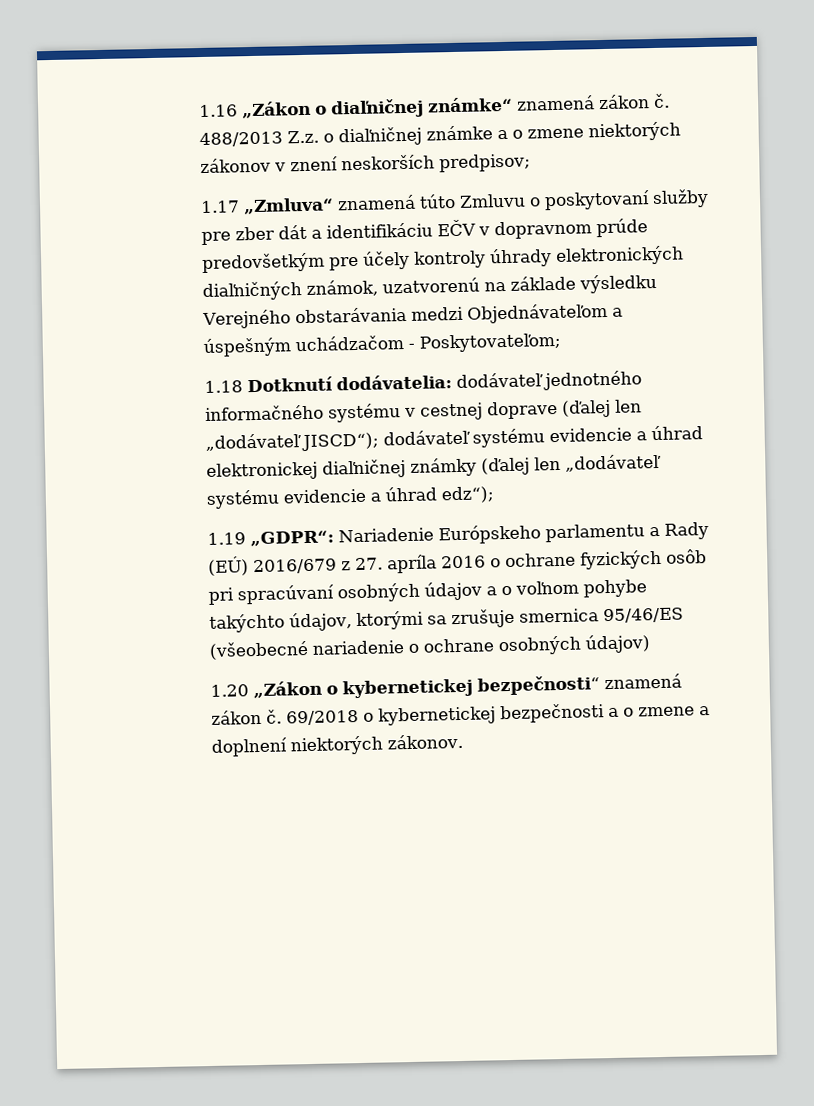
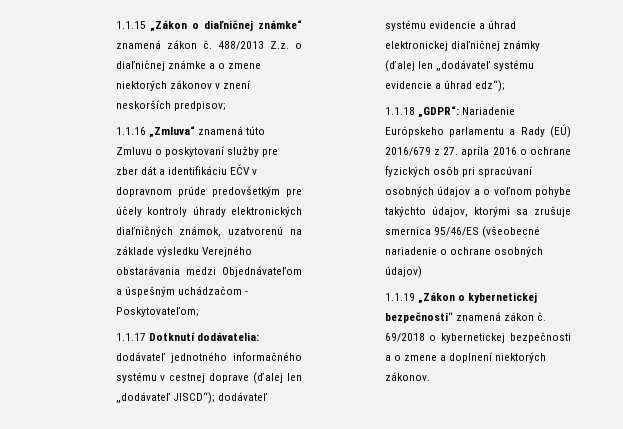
- 1.16 „Zákon o diaľničnej známke“ znamená zákon č.
+ 1.1.15 „Zákon o diaľničnej známke“ znamená zákon č.
- 1.17 „Zmluva“ znamená túto Zmluvu o poskytovaní služby pre zber dát a identifikáciu EČV v dopravnom prúde predovšetkým pre účely kontroly úhrady elektronických diaľničných známok, uzatvorenú na základe výsledku Verejného obstarávania medzi Objednávateľom a úspešným uchádzačom - Poskytovateľom;
+ 1.1.16 „Zmluva“ znamená túto Zmluvu o poskytovaní služby pre zber dát a identifikáciu EČV v dopravnom prúde predovšetkým pre účely kontroly úhrady elektronických diaľničných známok, uzatvorenú na základe výsledku Verejného obstarávania medzi Objednávateľom a úspešným uchádzačom - Poskytovateľom;
- 1.18 Dotknutí dodávatelia: dodávateľ jednotného informačného systému v cestnej doprave (ďalej len „dodávateľ JISCD“); dodávateľ systému evidencie a úhrad elektronickej diaľničnej známky (ďalej len „dodávateľ systému evidencie a úhrad edz“);
+ 1.1.17 Dotknutí dodávatelia: dodávateľ jednotného informačného systému v cestnej doprave (ďalej len „dodávateľ JISCD“); dodávateľ systému evidencie a úhrad elektronickej diaľničnej známky (ďalej len „dodávateľ systému evidencie a úhrad edz“);
- 1.19 „GDPR“: Nariadenie Európskeho parlamentu a Rady (EÚ) 2016/679 z 27. apríla 2016 o ochrane fyzických osôb pri spracúvaní osobných údajov a o voľnom pohybe takýchto údajov, ktorými sa zrušuje smernica 95/46/ES (všeobecné nariadenie o ochrane osobných údajov)
+ 1.1.18 „GDPR“: Nariadenie Európskeho parlamentu a Rady (EÚ) 2016/679 z 27. apríla 2016 o ochrane fyzických osôb pri spracúvaní osobných údajov a o voľnom pohybe takýchto údajov, ktorými sa zrušuje smernica 95/46/ES (všeobecné nariadenie o ochrane osobných údajov)
- 1.20 „Zákon o kybernetickej bezpečnosti“ znamená zákon č.
+ 1.1.19 „Zákon o kybernetickej bezpečnosti“ znamená zákon č.

